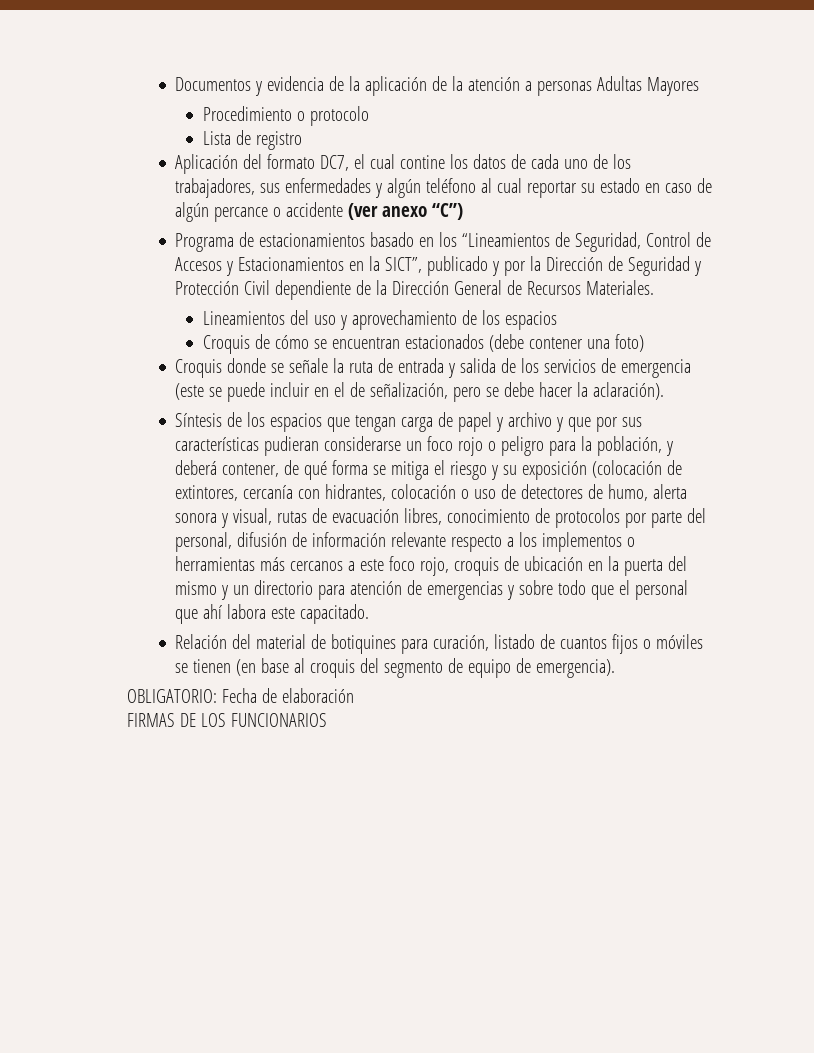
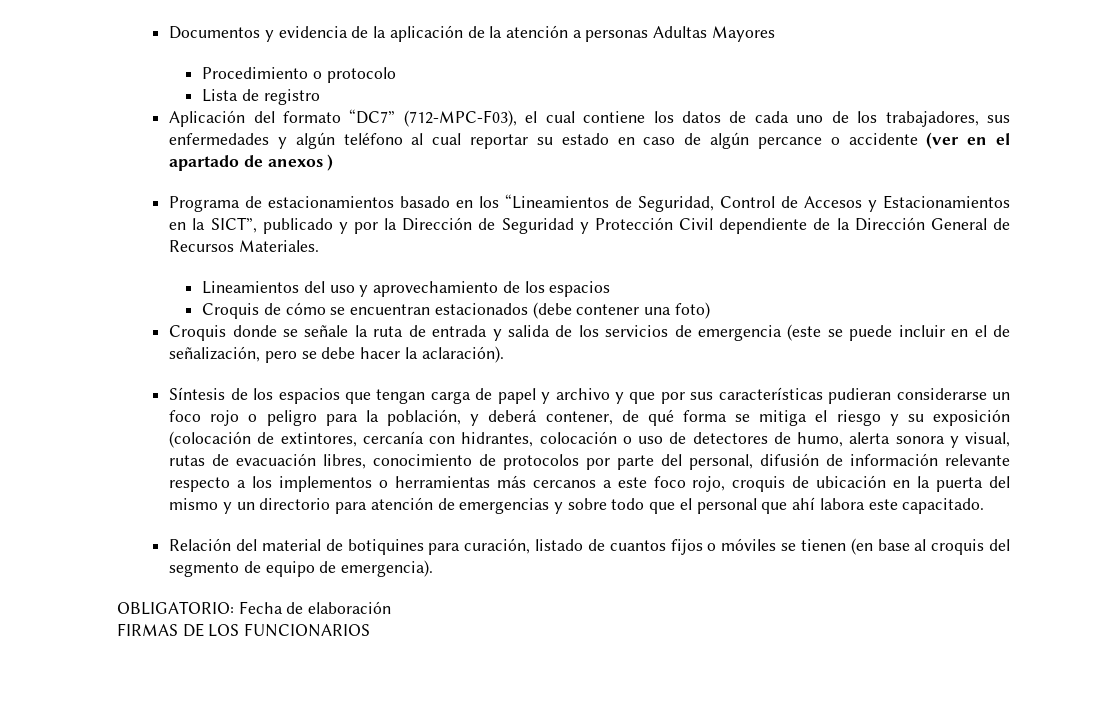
- Aplicación del formato DC7, el cual contine los datos de cada uno de los trabajadores, sus enfermedades y algún teléfono al cual reportar su estado en caso de algún percance o accidente (ver anexo “C”)
+ Aplicación del formato “DC7” (712-MPC-F03), el cual contiene los datos de cada uno de los trabajadores, sus enfermedades y algún teléfono al cual reportar su estado en caso de algún percance o accidente (ver en el apartado de anexos )

